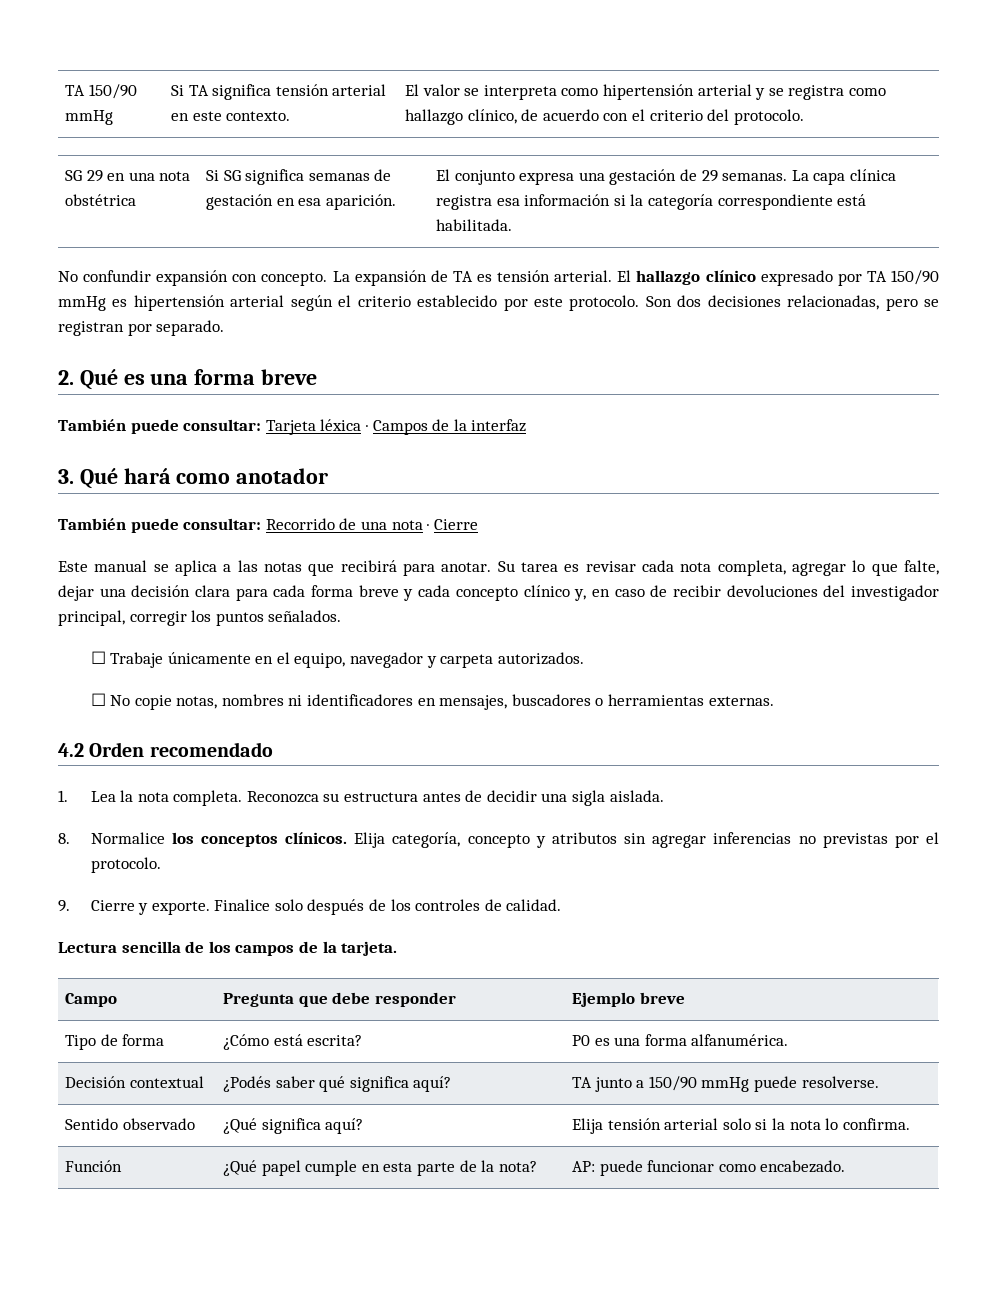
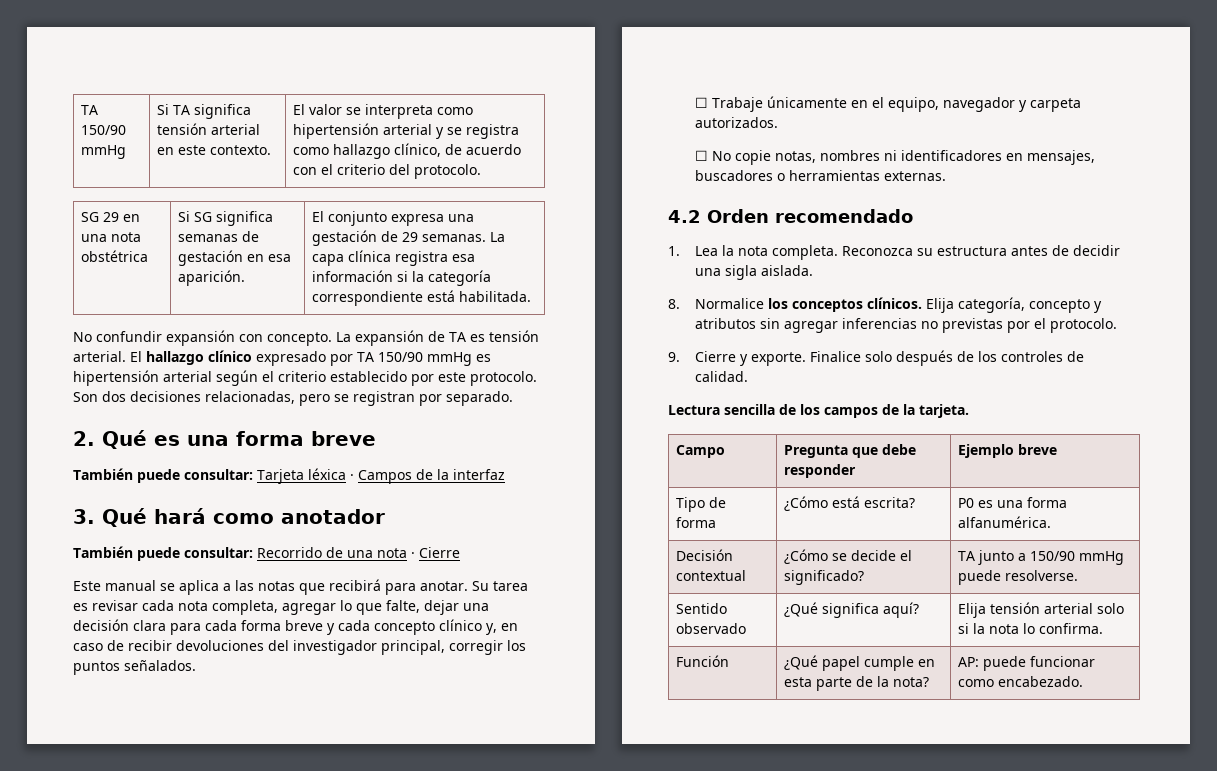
- Decisión contextual | ¿Podés saber qué significa aquí? | TA junto a 150/90 mmHg puede resolverse.
+ Decisión contextual | ¿Cómo se decide el significado? | TA junto a 150/90 mmHg puede resolverse.

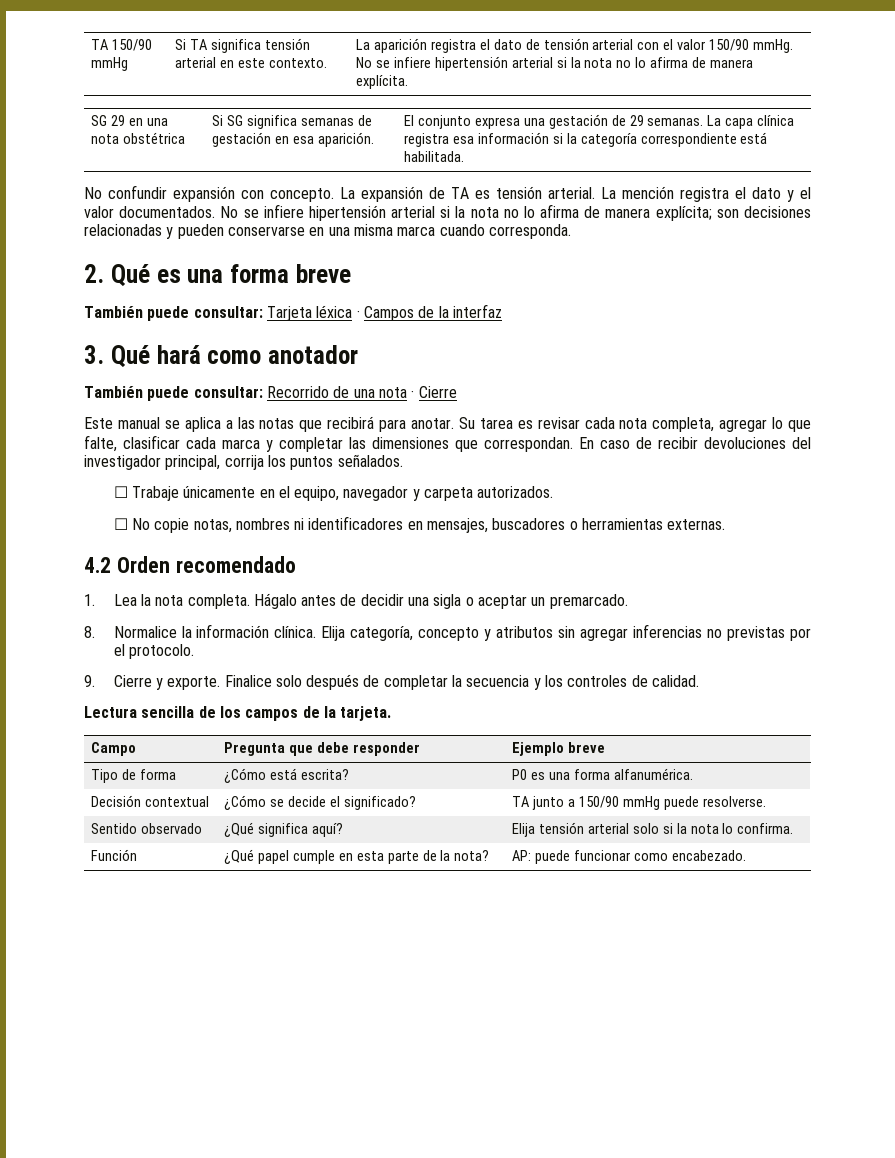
- TA 150/90 mmHg | Si TA significa tensión arterial en este contexto. | El valor se interpreta como hipertensión arterial y se registra como hallazgo clínico, de acuerdo con el criterio del protocolo.
+ TA 150/90 mmHg | Si TA significa tensión arterial en este contexto. | La aparición registra el dato de tensión arterial con el valor 150/90 mmHg. No se infiere hipertensión arterial si la nota no lo afirma de manera explícita.
- El hallazgo clínico expresado por TA 150/90 mmHg es hipertensión arterial según el criterio establecido por este protocolo. Son dos decisiones relacionadas, pero se registran por separado.
+ La mención registra el dato y el valor documentados. No se infiere hipertensión arterial si la nota no lo afirma de manera explícita; son decisiones relacionadas y pueden conservarse en una misma marca cuando corresponda.
- Su tarea es revisar cada nota completa, agregar lo que falte, dejar una decisión clara para cada forma breve y cada concepto clínico y, en caso de recibir devoluciones del investigador principal, corregir los puntos señalados.
+ Su tarea es revisar cada nota completa, agregar lo que falte, clasificar cada marca y completar las dimensiones que correspondan. En caso de recibir devoluciones del investigador principal, corrija los puntos señalados.
- Reconozca su estructura antes de decidir una sigla aislada.
+ Hágalo antes de decidir una sigla o aceptar un premarcado.
- 8. Normalice los conceptos clínicos.
+ 8. Normalice la información clínica.
- Finalice solo después de los controles de calidad.
+ Finalice solo después de completar la secuencia y los controles de calidad.

